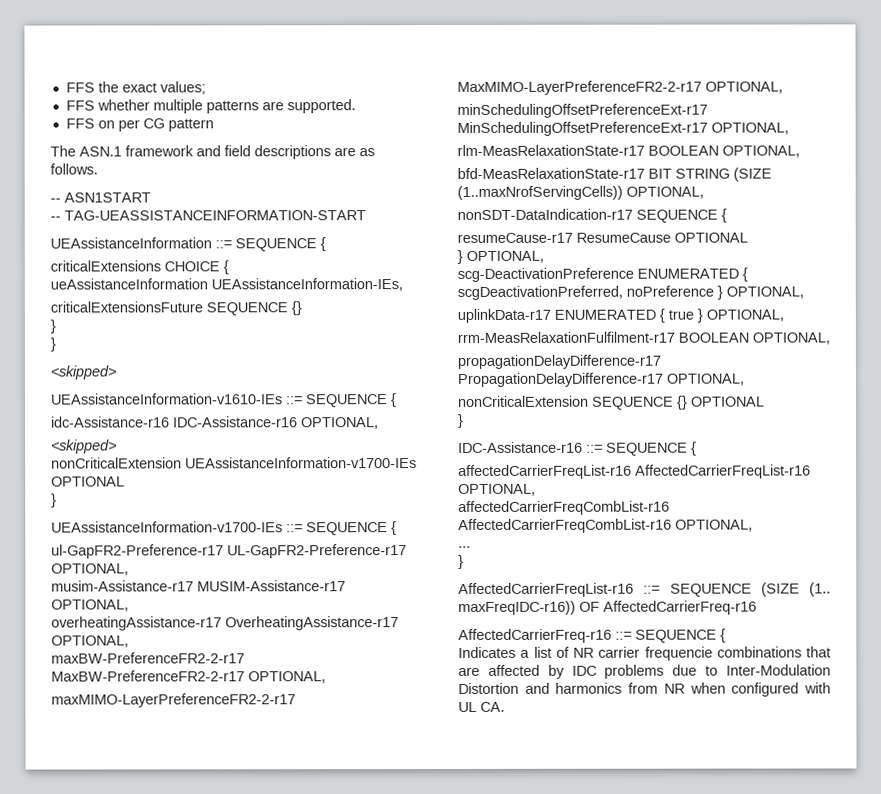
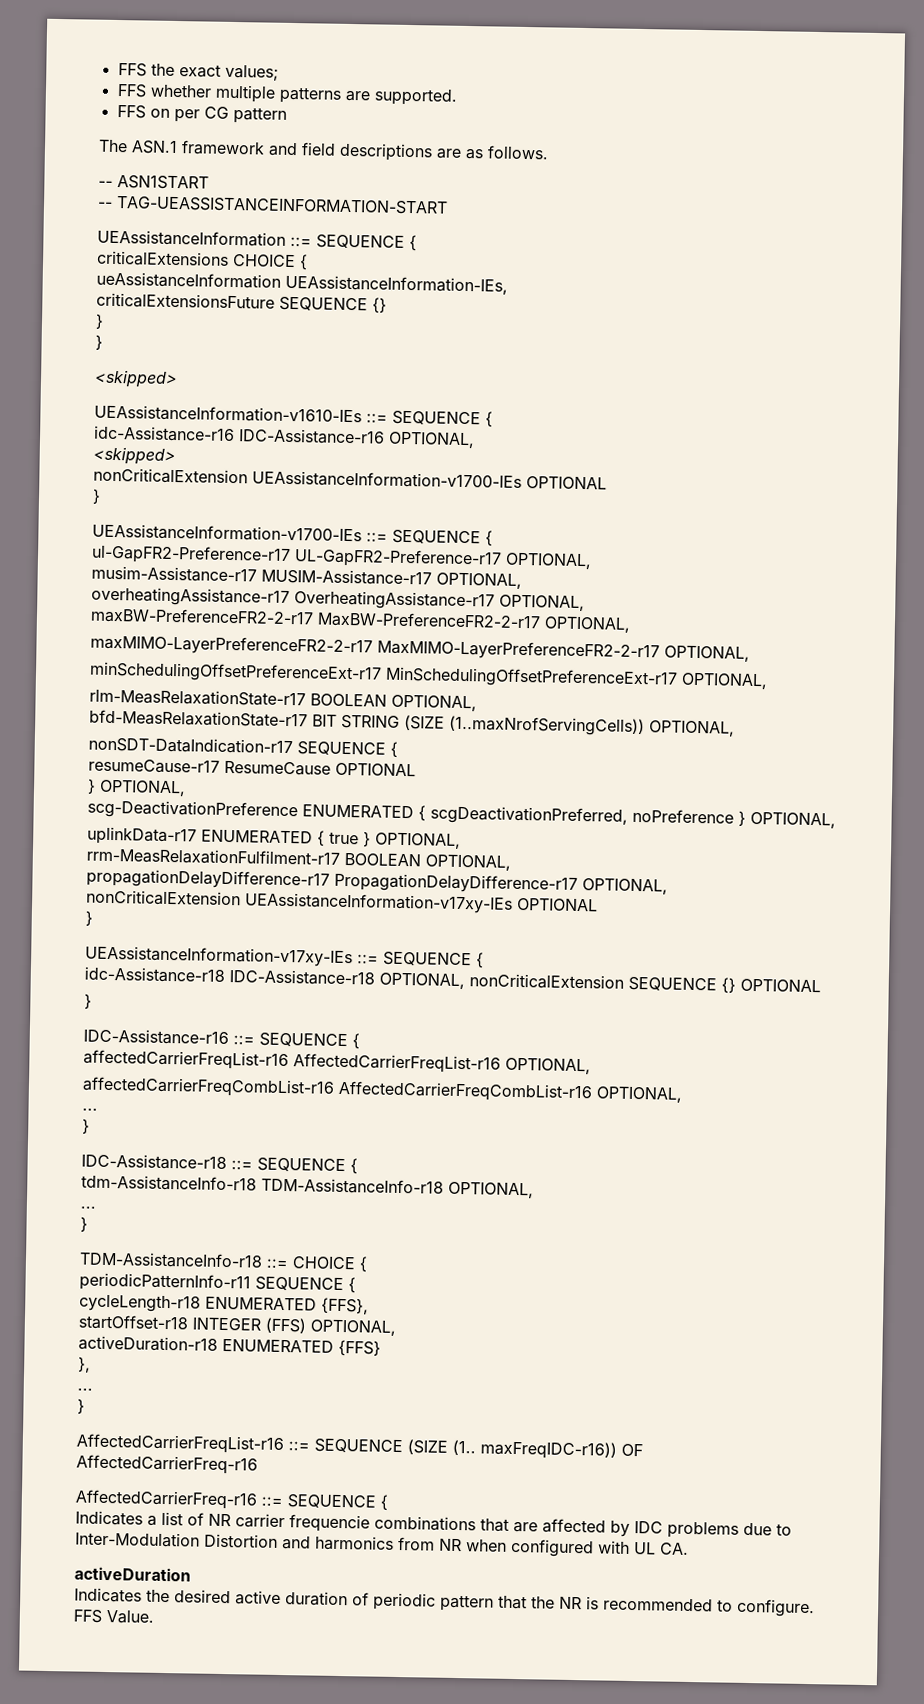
- nonCriticalExtension SEQUENCE {} OPTIONAL
+ nonCriticalExtension UEAssistanceInformation-v17xy-IEs OPTIONAL
+ }
+ UEAssistanceInformation-v17xy-IEs ::= SEQUENCE {
+ idc-Assistance-r18 IDC-Assistance-r18 OPTIONAL, nonCriticalExtension SEQUENCE {} OPTIONAL
+ IDC-Assistance-r18 ::= SEQUENCE {
+ tdm-AssistanceInfo-r18 TDM-AssistanceInfo-r18 OPTIONAL,
+ ...
+ }
+ TDM-AssistanceInfo-r18 ::= CHOICE {
+ periodicPatternInfo-r11 SEQUENCE {
+ cycleLength-r18 ENUMERATED {FFS},
+ startOffset-r18 INTEGER (FFS) OPTIONAL,
+ activeDuration-r18 ENUMERATED {FFS}
+ },
+ ...
+ }
+ activeDuration
+ Indicates the desired active duration of periodic pattern that the NR is recommended to configure. FFS Value.

